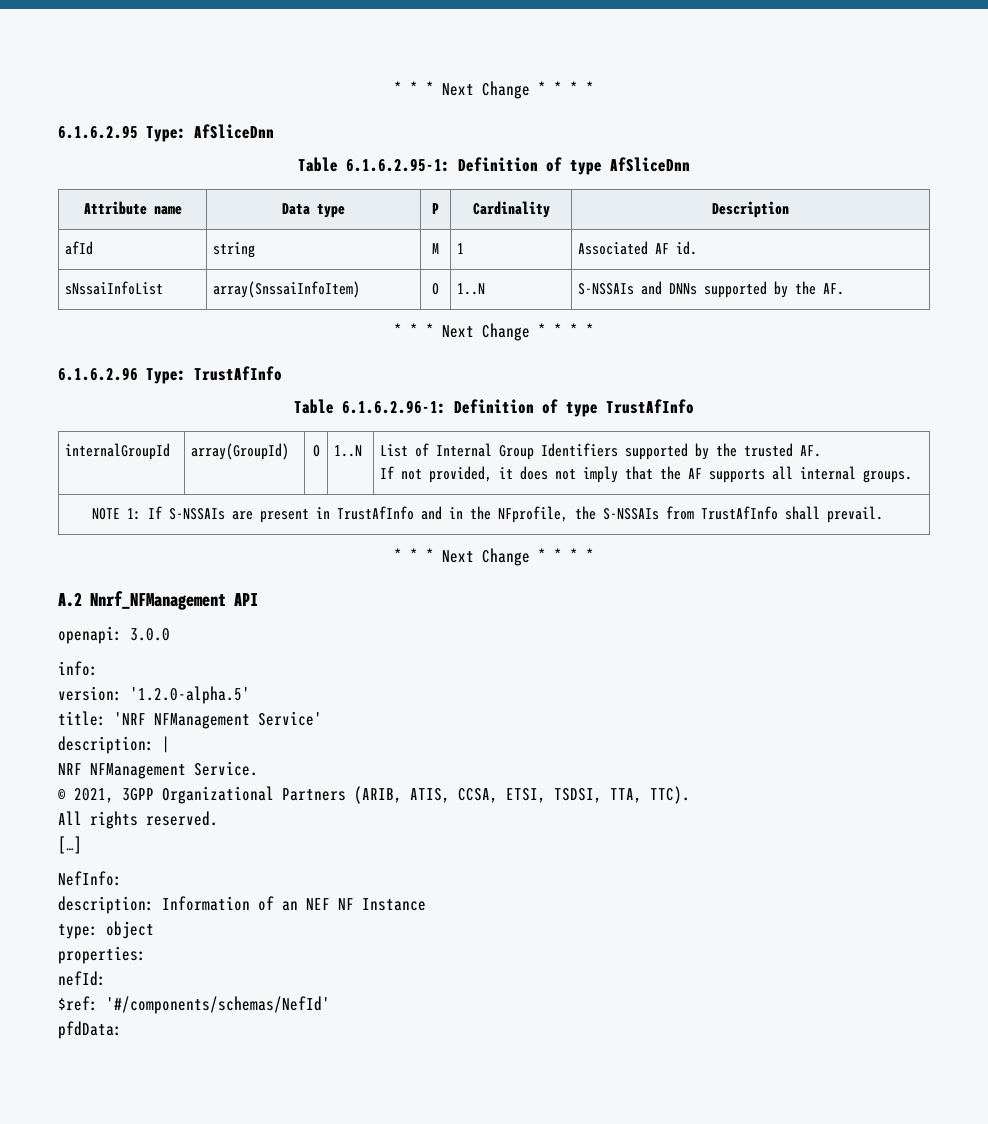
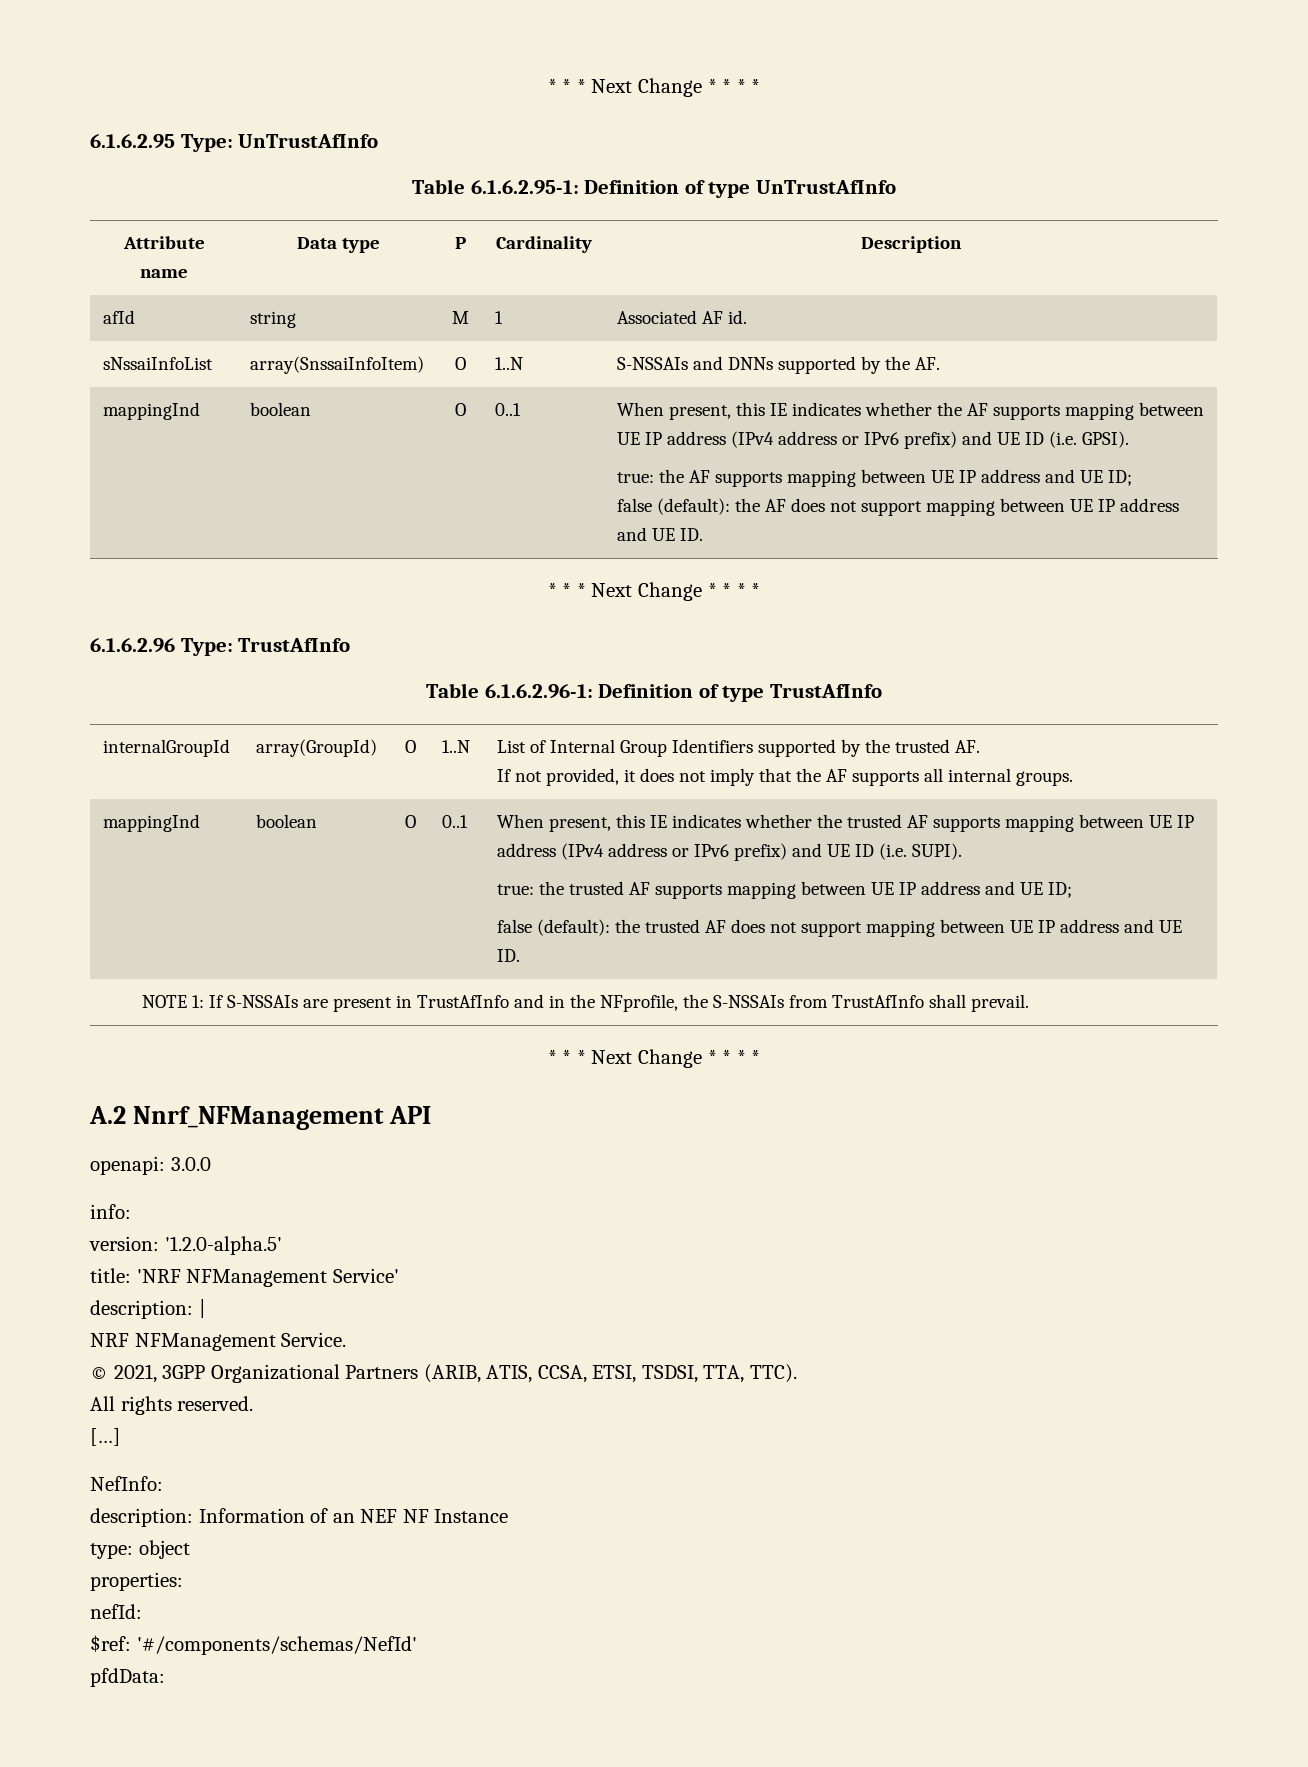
- 6.1.6.2.95 Type: AfSliceDnn
+ 6.1.6.2.95 Type: UnTrustAfInfo
- Table 6.1.6.2.95-1: Definition of type AfSliceDnn
+ Table 6.1.6.2.95-1: Definition of type UnTrustAfInfo
+ mappingInd | boolean | O | 0..1 | When present, this IE indicates whether the AF supports mapping between UE IP address (IPv4 address or IPv6 prefix) and UE ID (i.e. GPSI).
+ true: the AF supports mapping between UE IP address and UE ID;
+ false (default): the AF does not support mapping between UE IP address and UE ID.
+ mappingInd | boolean | O | 0..1 | When present, this IE indicates whether the trusted AF supports mapping between UE IP address (IPv4 address or IPv6 prefix) and UE ID (i.e. SUPI).
+ true: the trusted AF supports mapping between UE IP address and UE ID;
+ false (default): the trusted AF does not support mapping between UE IP address and UE ID.

